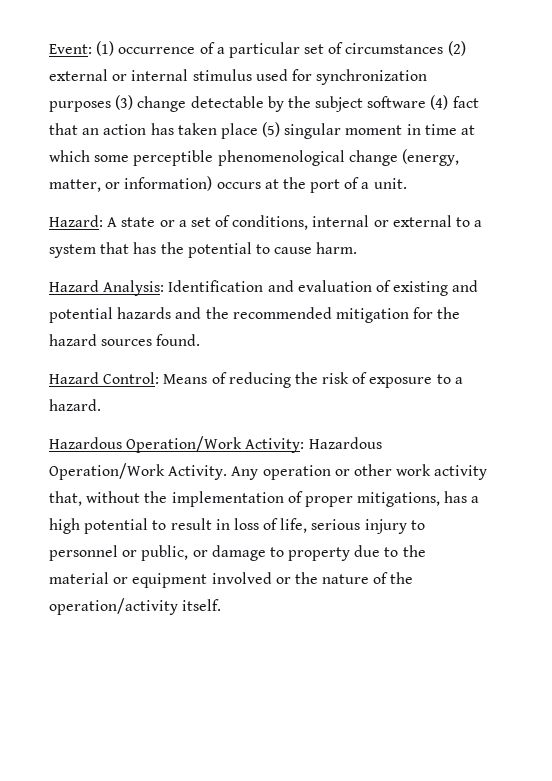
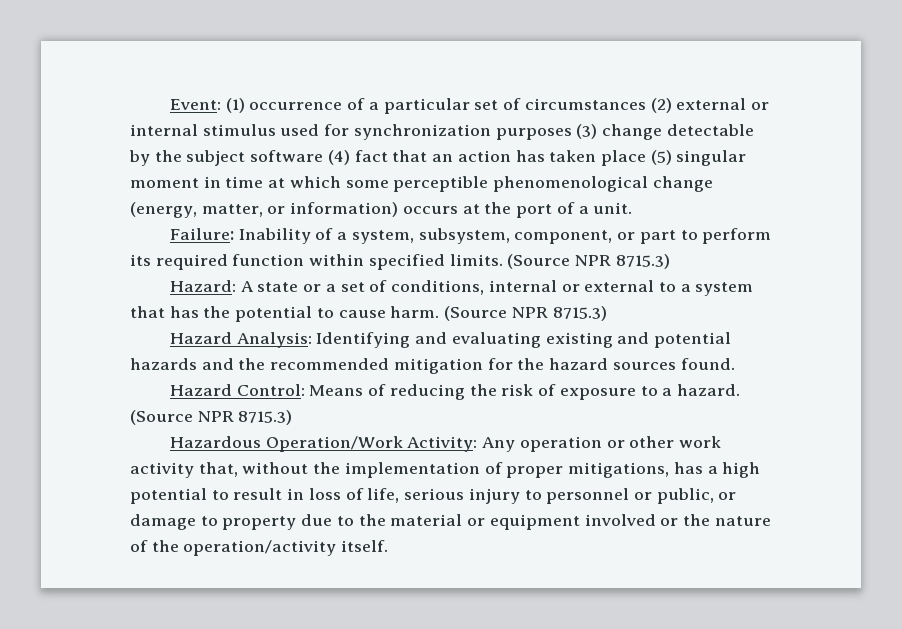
+ Failure: Inability of a system, subsystem, component, or part to perform its required function within specified limits. (Source NPR 8715.3)
- Hazard: A state or a set of conditions, internal or external to a system that has the potential to cause harm.
+ Hazard: A state or a set of conditions, internal or external to a system that has the potential to cause harm. (Source NPR 8715.3)
- Hazard Analysis: Identification and evaluation of existing and potential hazards and the recommended mitigation for the hazard sources found.
+ Hazard Analysis: Identifying and evaluating existing and potential hazards and the recommended mitigation for the hazard sources found.
- Hazard Control: Means of reducing the risk of exposure to a hazard.
+ Hazard Control: Means of reducing the risk of exposure to a hazard. (Source NPR 8715.3)
- Hazardous Operation/Work Activity: Hazardous Operation/Work Activity. Any operation or other work activity that, without the implementation of proper mitigations, has a high potential to result in loss of life, serious injury to personnel or public, or damage to property due to the material or equipment involved or the nature of the operation/activity itself.
+ Hazardous Operation/Work Activity: Any operation or other work activity that, without the implementation of proper mitigations, has a high potential to result in loss of life, serious injury to personnel or public, or damage to property due to the material or equipment involved or the nature of the operation/activity itself.

